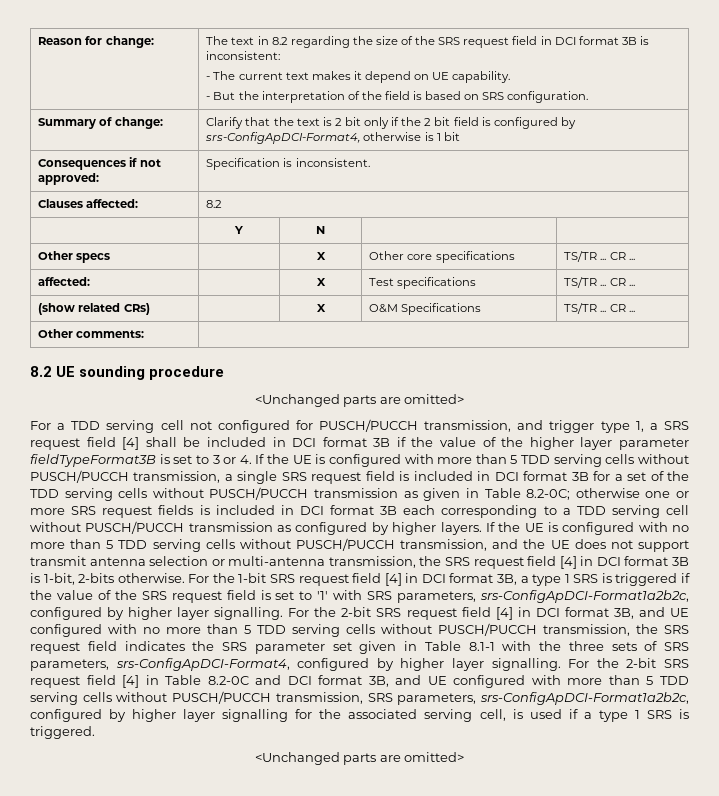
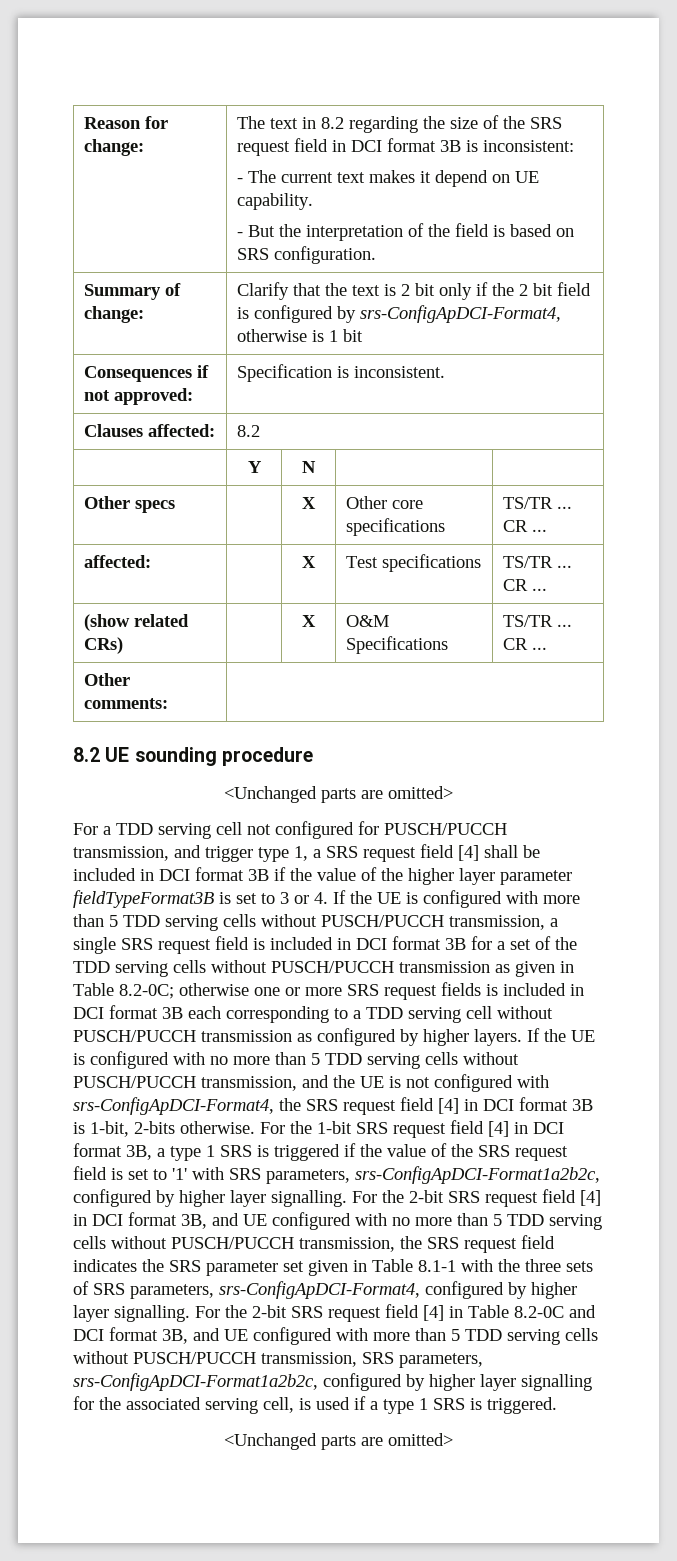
- If the UE is configured with no more than 5 TDD serving cells without PUSCH/PUCCH transmission, and the UE does not support transmit antenna selection or multi-antenna transmission, the SRS request field [4] in DCI format 3B is 1-bit, 2-bits otherwise.
+ If the UE is configured with no more than 5 TDD serving cells without PUSCH/PUCCH transmission, and the UE is not configured with srs-ConfigApDCI-Format4, the SRS request field [4] in DCI format 3B is 1-bit, 2-bits otherwise.

